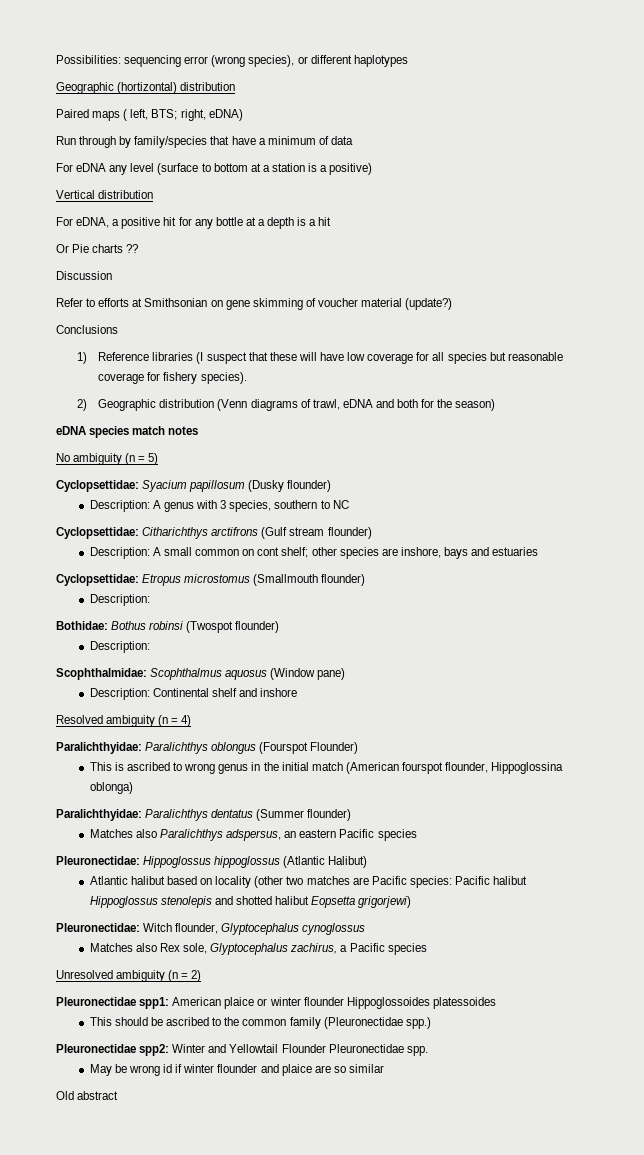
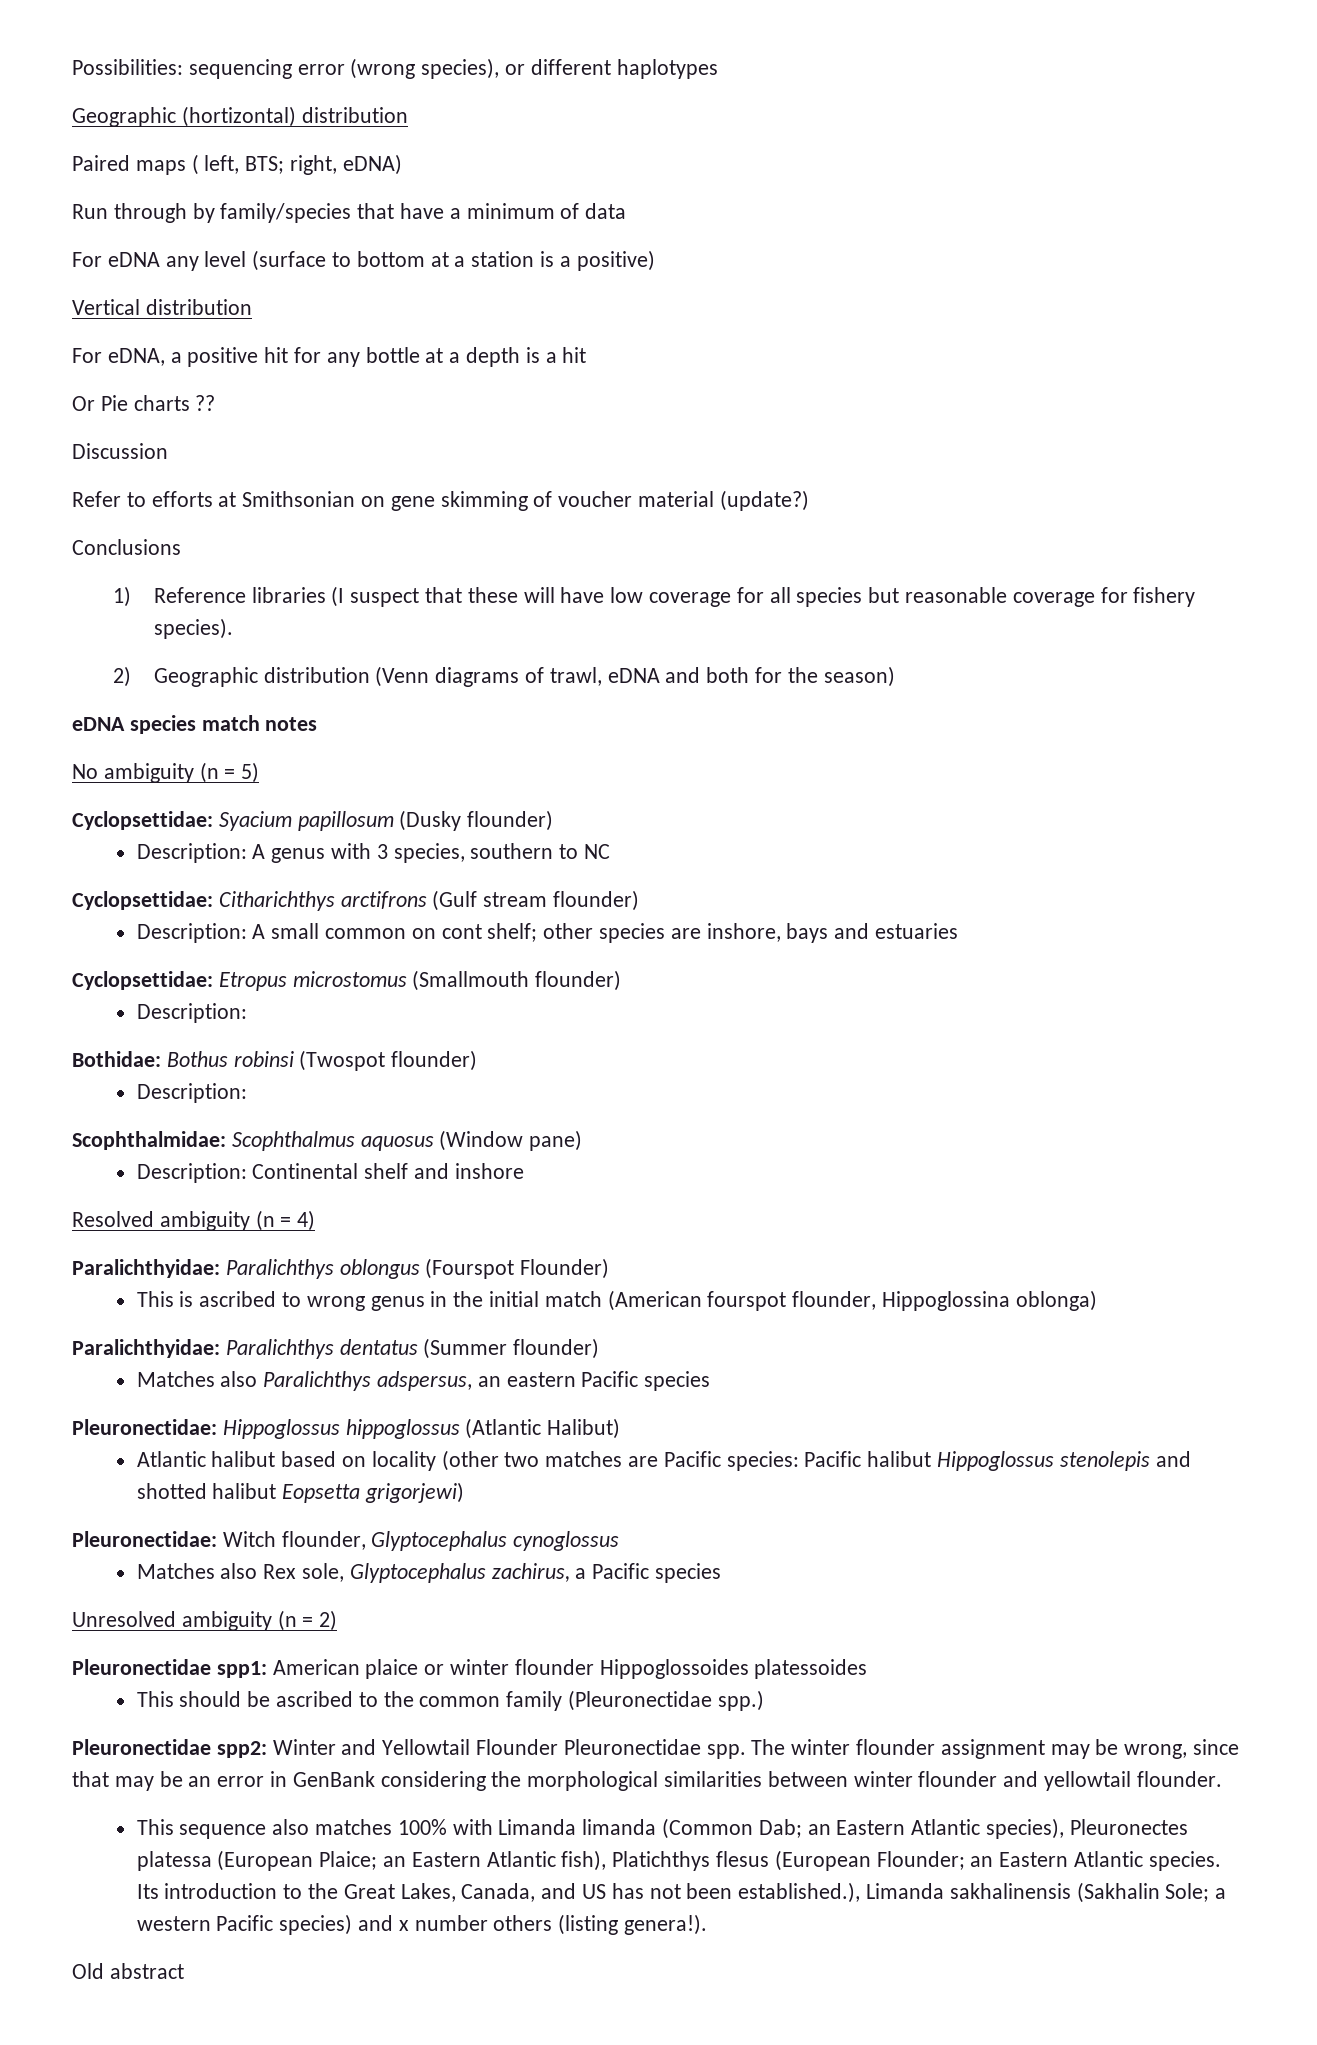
- Pleuronectidae spp2: Winter and Yellowtail Flounder Pleuronectidae spp.
- May be wrong id if winter flounder and plaice are so similar
+ Pleuronectidae spp2: Winter and Yellowtail Flounder Pleuronectidae spp. The winter flounder assignment may be wrong, since that may be an error in GenBank considering the morphological similarities between winter flounder and yellowtail flounder.
+ This sequence also matches 100% with Limanda limanda (Common Dab; an Eastern Atlantic species), Pleuronectes platessa (European Plaice; an Eastern Atlantic fish), Platichthys flesus (European Flounder; an Eastern Atlantic species. Its introduction to the Great Lakes, Canada, and US has not been established.), Limanda sakhalinensis (Sakhalin Sole; a western Pacific species) and x number others (listing genera!).

